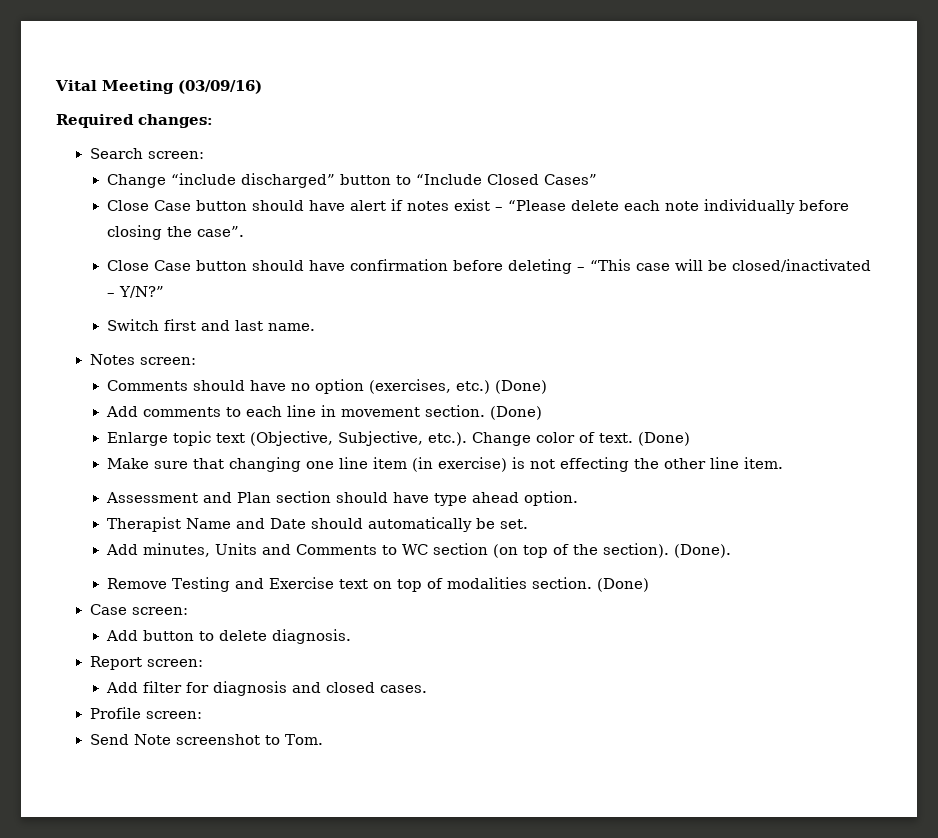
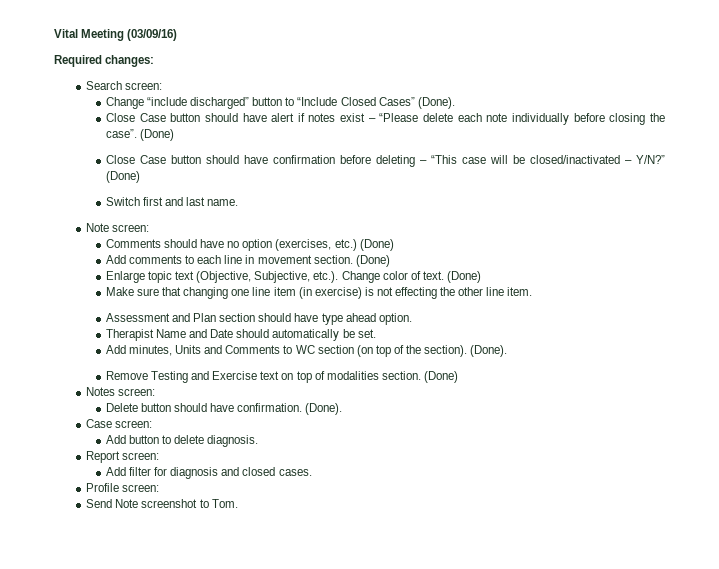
- Change “include discharged” button to “Include Closed Cases”
+ Change “include discharged” button to “Include Closed Cases” (Done).
- Close Case button should have alert if notes exist – “Please delete each note individually before closing the case”.
+ Close Case button should have alert if notes exist – “Please delete each note individually before closing the case”. (Done)
- Close Case button should have confirmation before deleting – “This case will be closed/inactivated – Y/N?”
+ Close Case button should have confirmation before deleting – “This case will be closed/inactivated – Y/N?” (Done)
- Notes screen:
+ Note screen:
+ Notes screen:
+ Delete button should have confirmation. (Done).

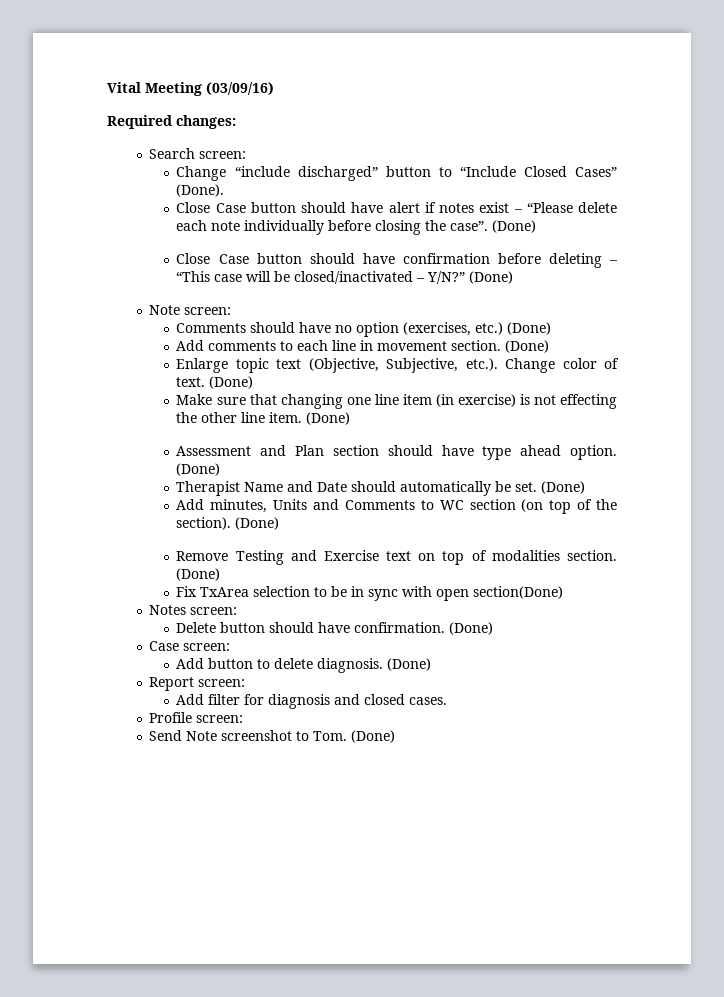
- Switch first and last name.
- Make sure that changing one line item (in exercise) is not effecting the other line item.
+ Make sure that changing one line item (in exercise) is not effecting the other line item. (Done)
- Assessment and Plan section should have type ahead option.
+ Assessment and Plan section should have type ahead option. (Done)
- Therapist Name and Date should automatically be set.
+ Therapist Name and Date should automatically be set. (Done)
- Add minutes, Units and Comments to WC section (on top of the section). (Done).
+ Add minutes, Units and Comments to WC section (on top of the section). (Done)
+ Fix TxArea selection to be in sync with open section(Done)
- Delete button should have confirmation. (Done).
+ Delete button should have confirmation. (Done)
- Add button to delete diagnosis.
+ Add button to delete diagnosis. (Done)
- Send Note screenshot to Tom.
+ Send Note screenshot to Tom. (Done)

